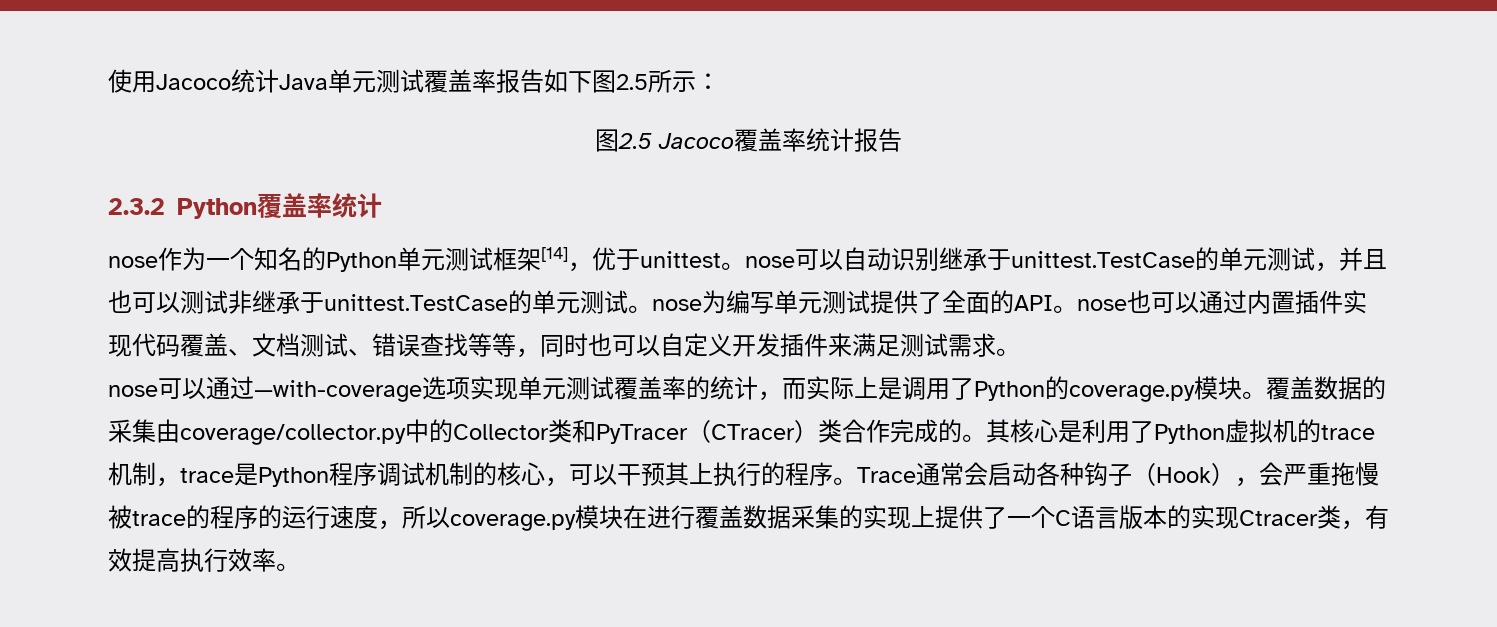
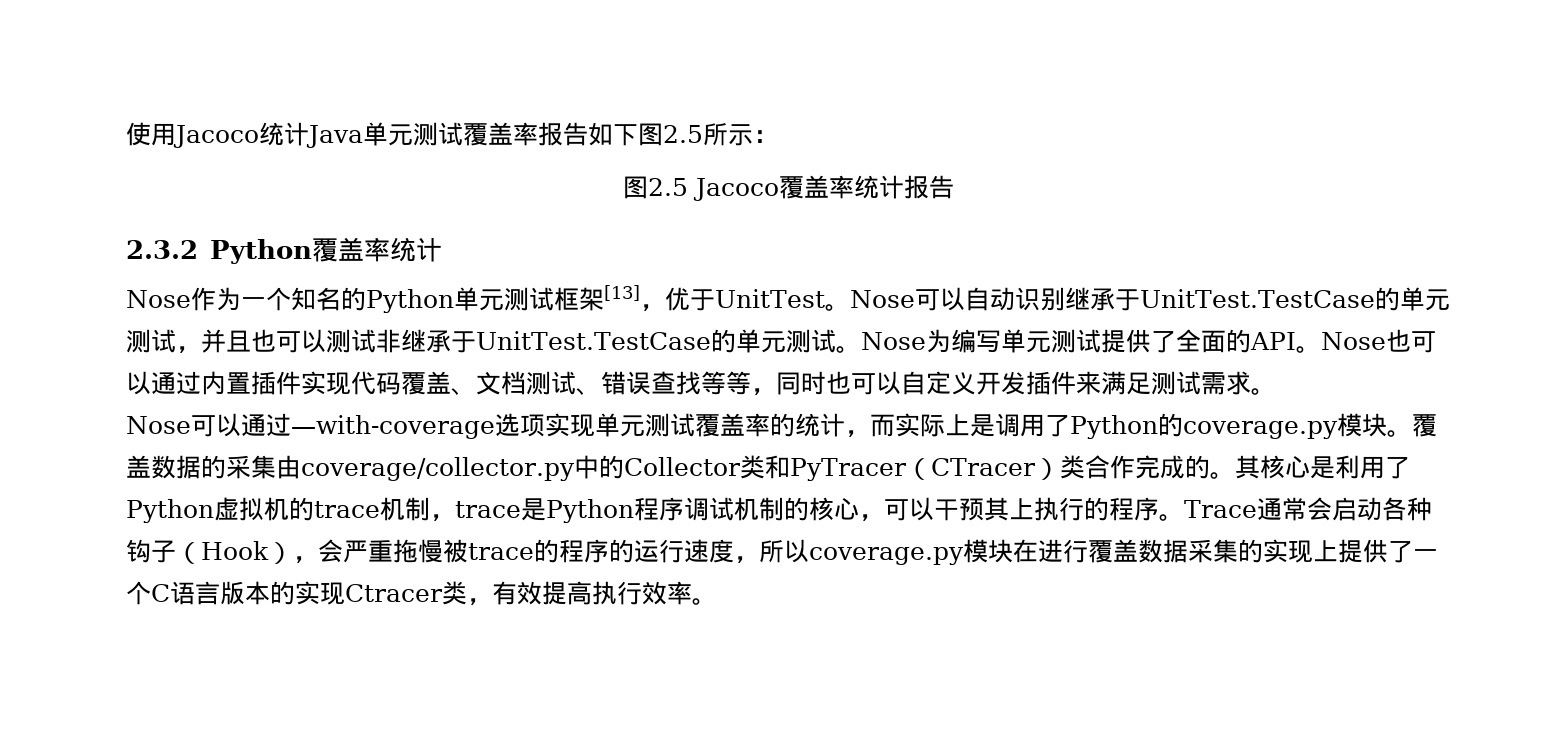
- nose作为一个知名的Python单元测试框架[14]，优于unittest。nose可以自动识别继承于unittest.TestCase的单元测试，并且也可以测试非继承于unittest.TestCase的单元测试。nose为编写单元测试提供了全面的API。nose也可以通过内置插件实现代码覆盖、文档测试、错误查找等等，同时也可以自定义开发插件来满足测试需求。
+ Nose作为一个知名的Python单元测试框架[13]，优于UnitTest。Nose可以自动识别继承于UnitTest.TestCase的单元测试，并且也可以测试非继承于UnitTest.TestCase的单元测试。Nose为编写单元测试提供了全面的API。Nose也可以通过内置插件实现代码覆盖、文档测试、错误查找等等，同时也可以自定义开发插件来满足测试需求。
- nose可以通过—with-coverage选项实现单元测试覆盖率的统计，而实际上是调用了Python的coverage.py模块。
+ Nose可以通过—with-coverage选项实现单元测试覆盖率的统计，而实际上是调用了Python的coverage.py模块。

